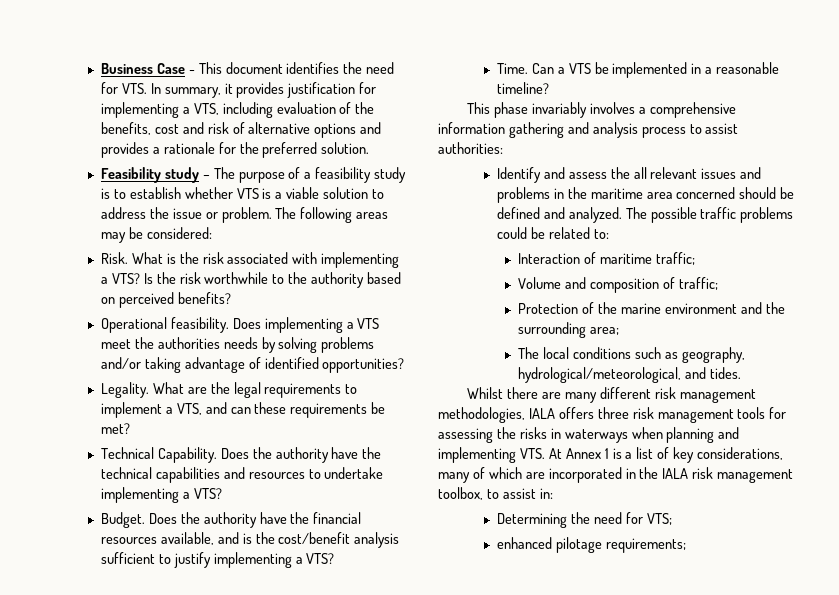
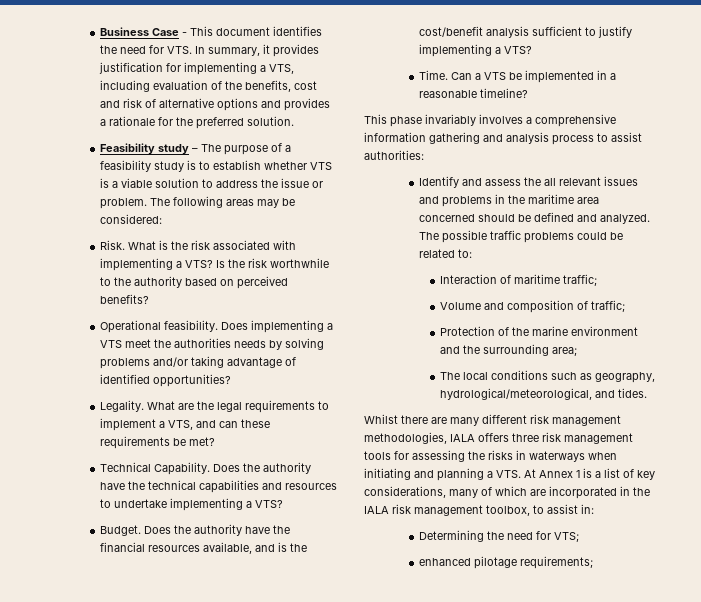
- Whilst there are many different risk management methodologies, IALA offers three risk management tools for assessing the risks in waterways when planning and implementing VTS. At Annex 1 is a list of key considerations, many of which are incorporated in the IALA risk management toolbox, to assist in:
+ Whilst there are many different risk management methodologies, IALA offers three risk management tools for assessing the risks in waterways when initiating and planning a VTS. At Annex 1 is a list of key considerations, many of which are incorporated in the IALA risk management toolbox, to assist in:

